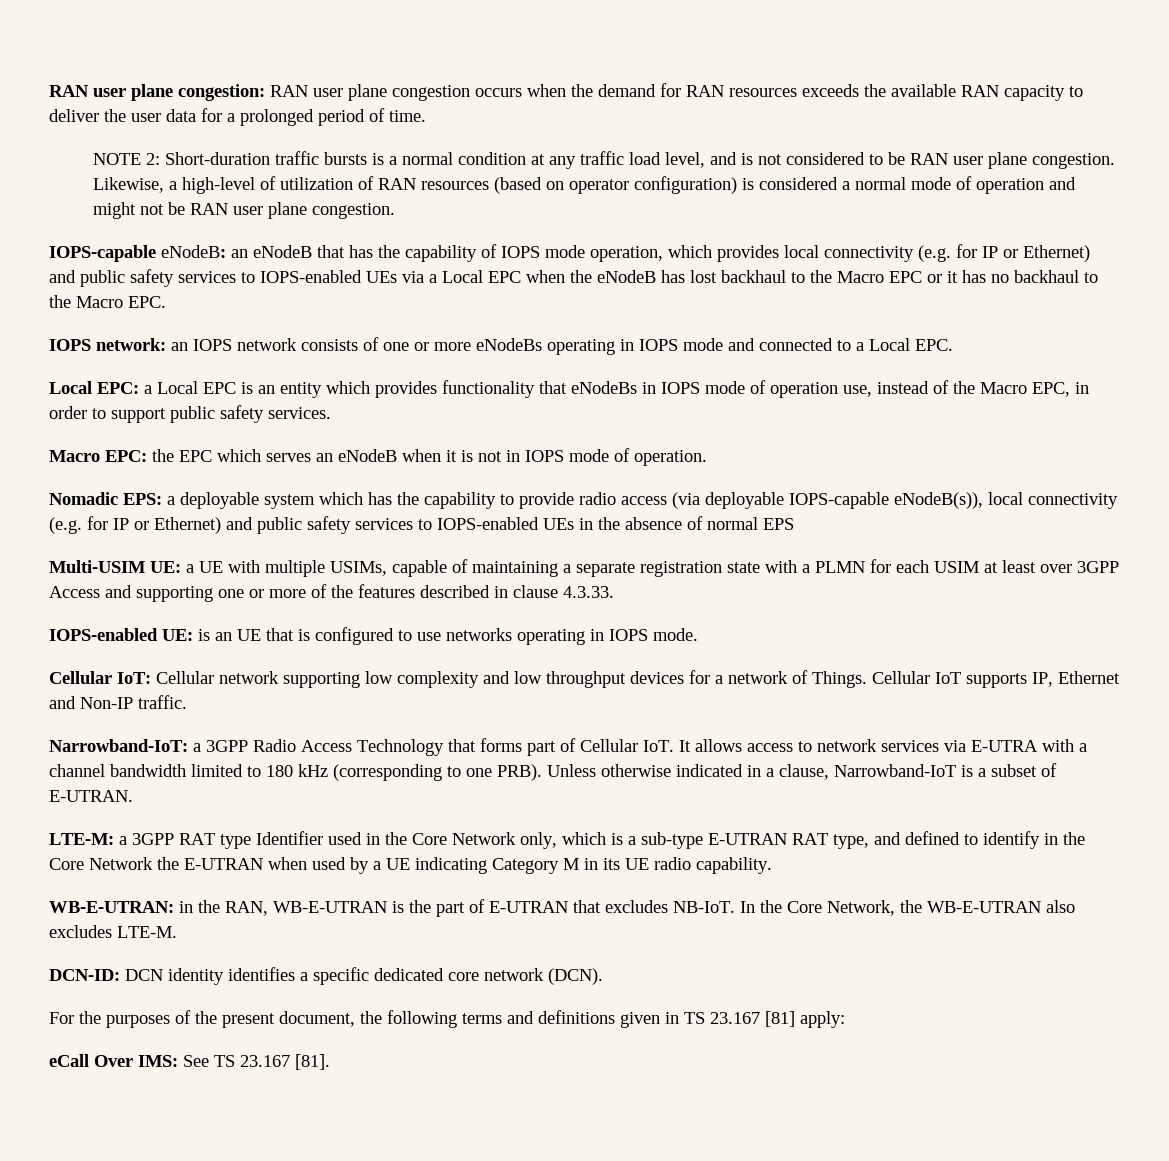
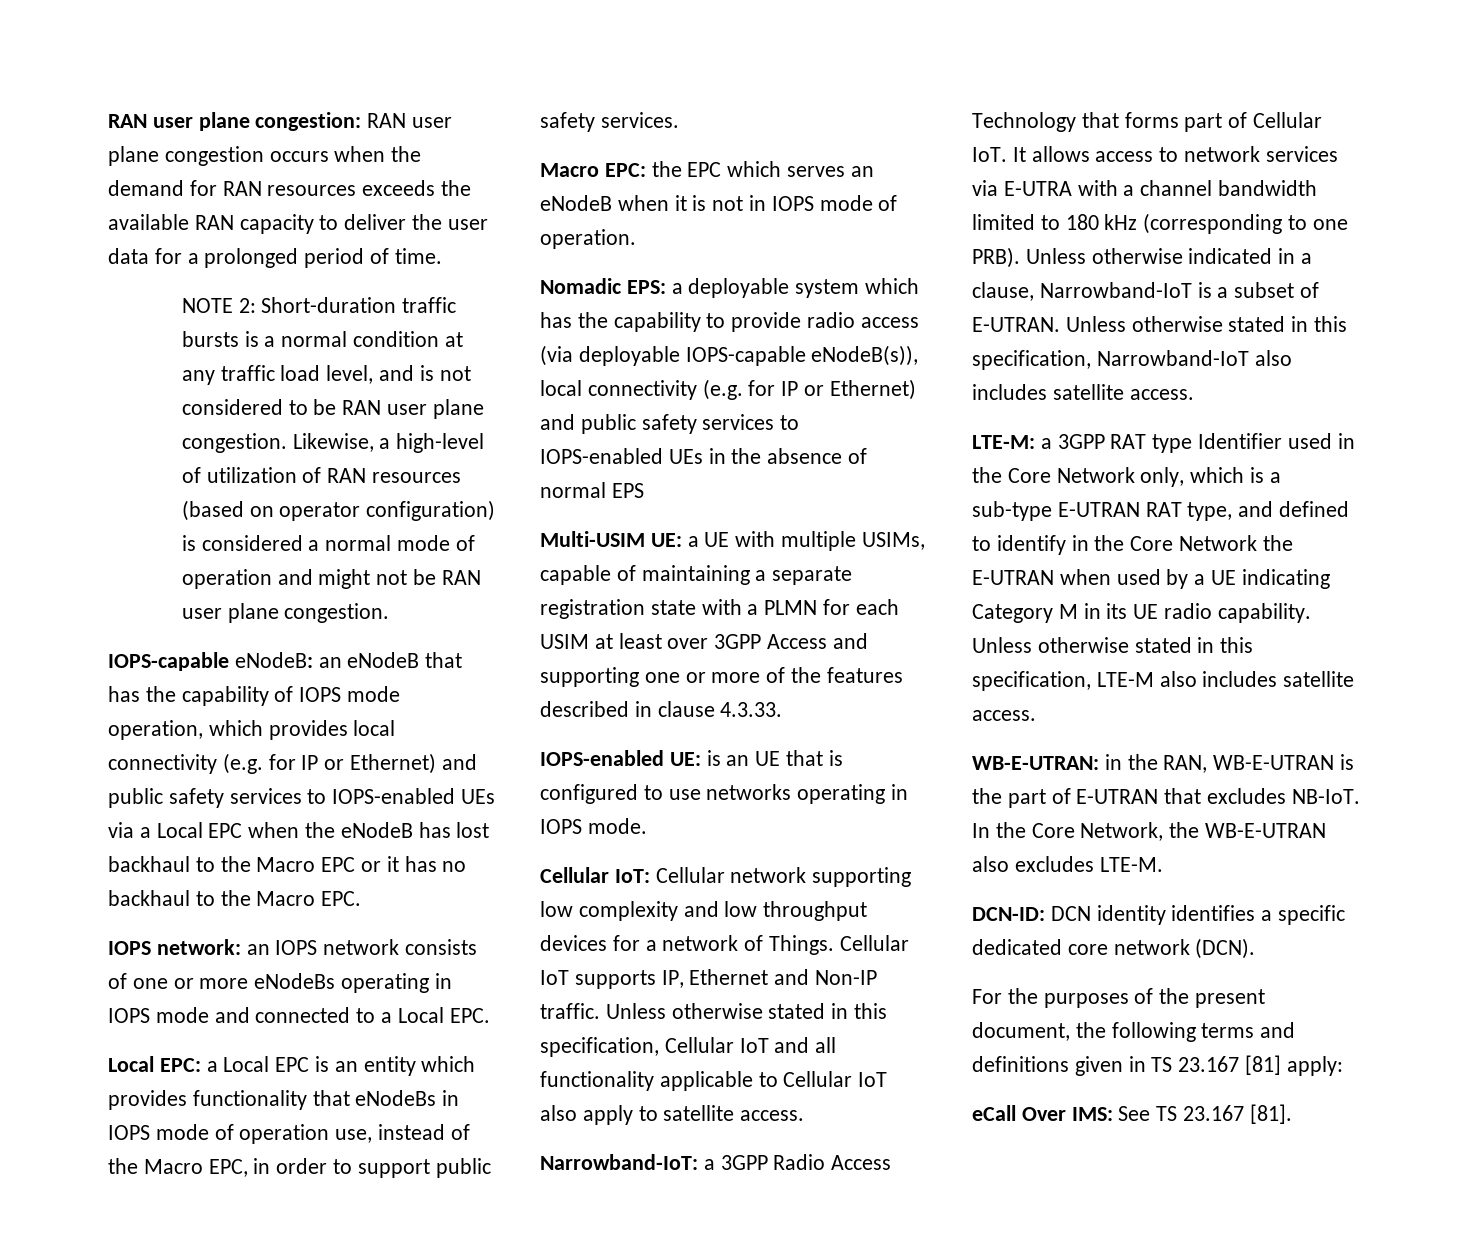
+ Unless otherwise stated in this specification, Cellular IoT and all functionality applicable to Cellular IoT also apply to satellite access.
+ Unless otherwise stated in this specification, Narrowband-IoT also includes satellite access.
+ Unless otherwise stated in this specification, LTE-M also includes satellite access.

